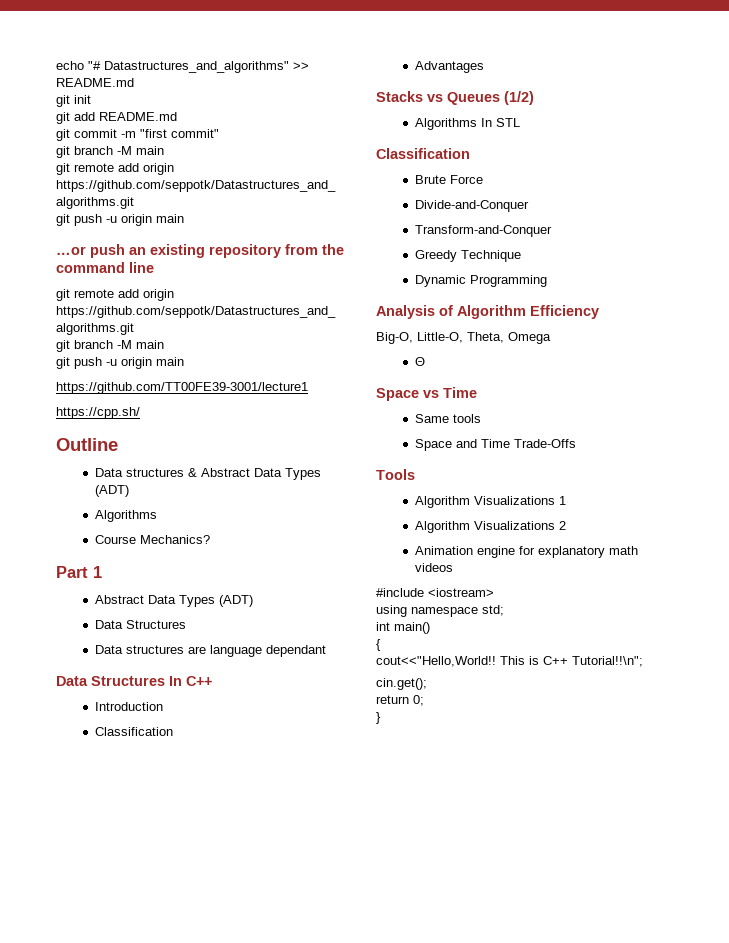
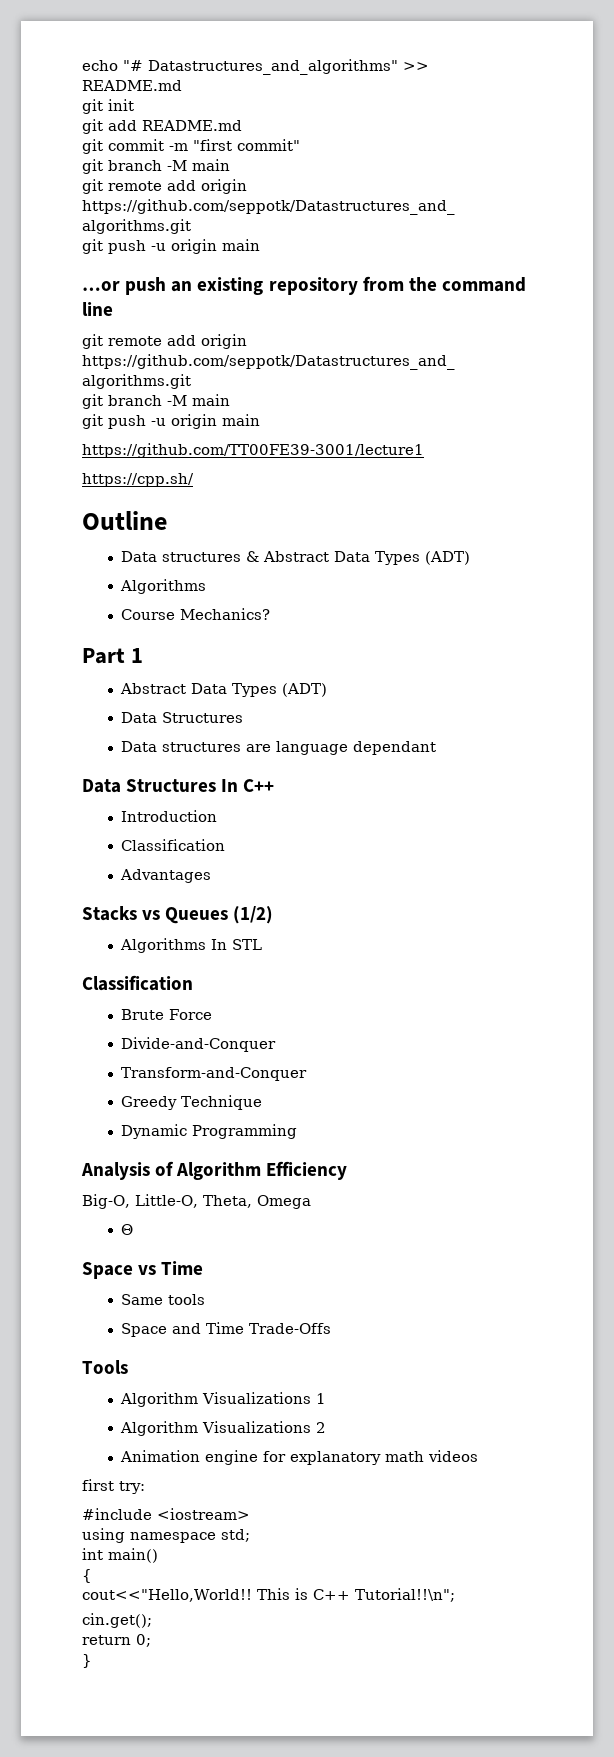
+ first try:

